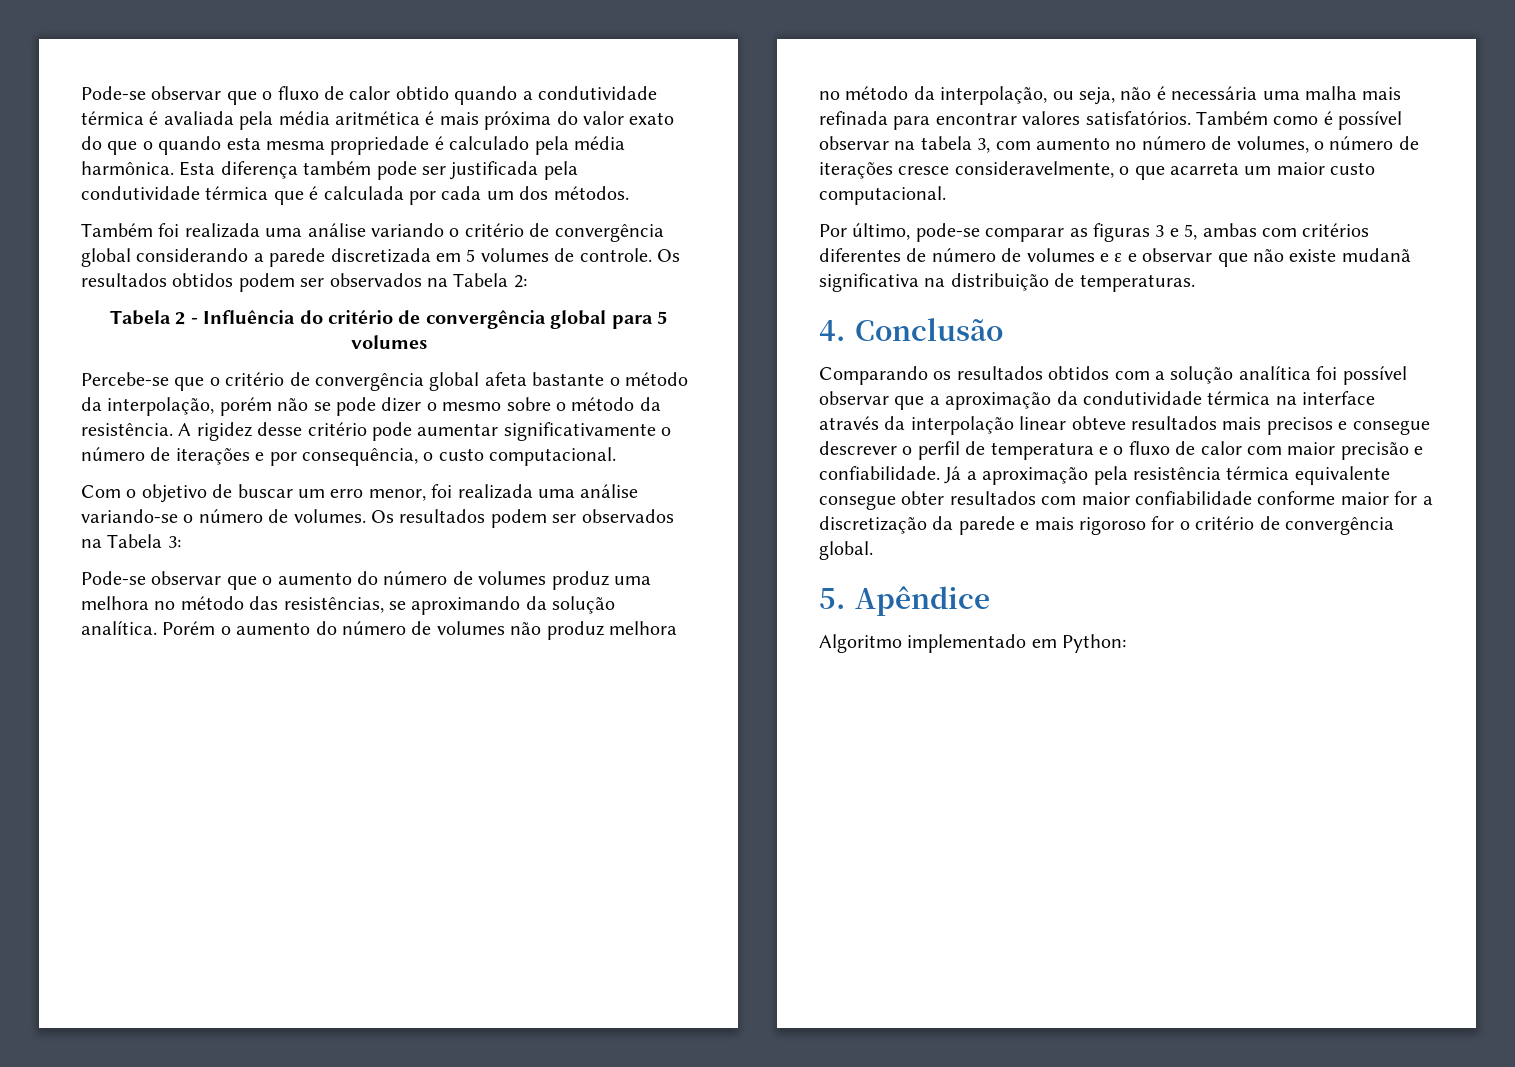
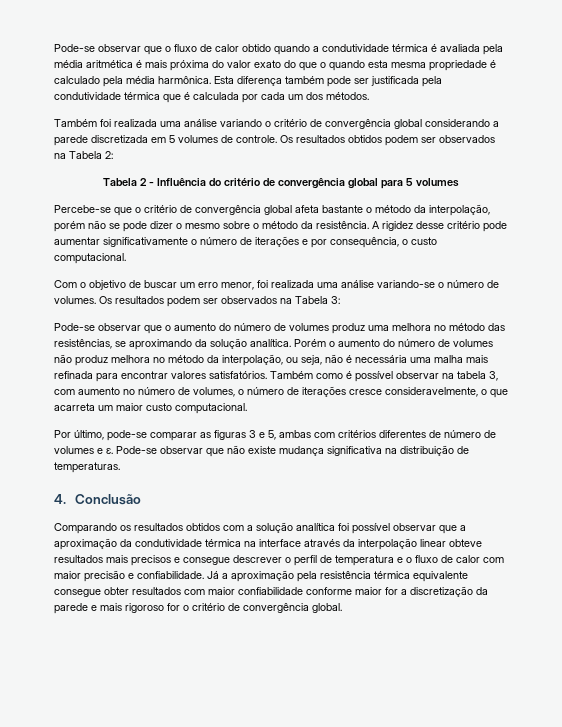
- Por último, pode-se comparar as figuras 3 e 5, ambas com critérios diferentes de número de volumes e ε e observar que não existe mudanã significativa na distribuição de temperaturas.
+ Por último, pode-se comparar as figuras 3 e 5, ambas com critérios diferentes de número de volumes e ε. Pode-se observar que não existe mudança significativa na distribuição de temperaturas.
- 5. Apêndice
- Algoritmo implementado em Python:

